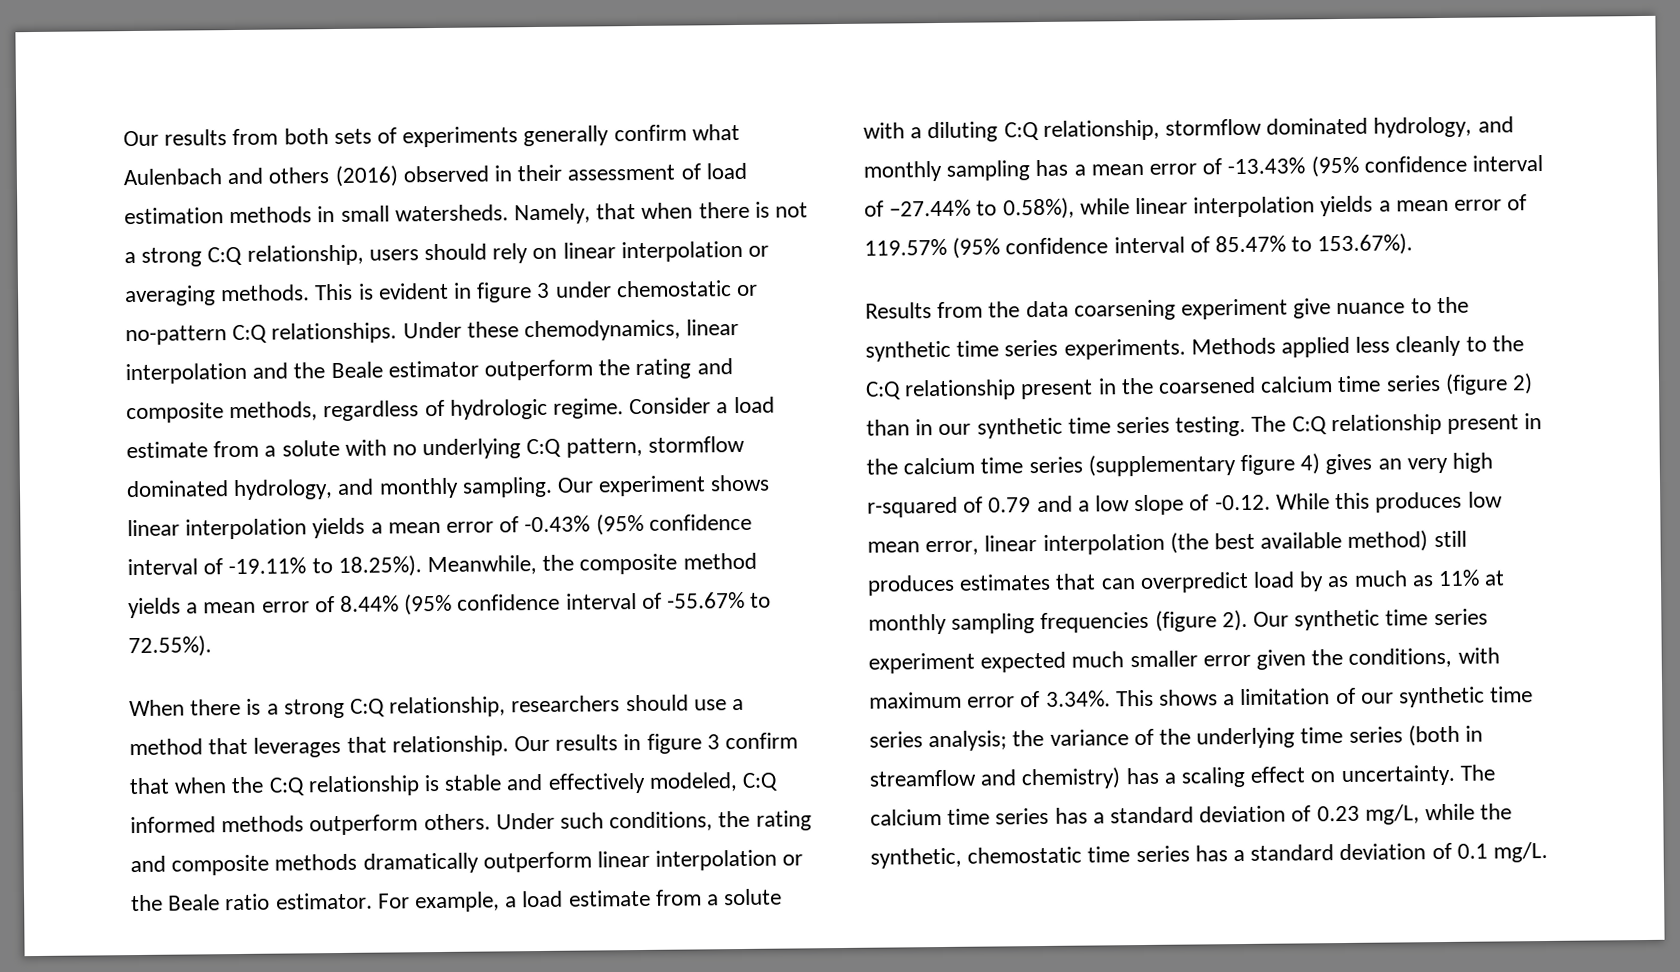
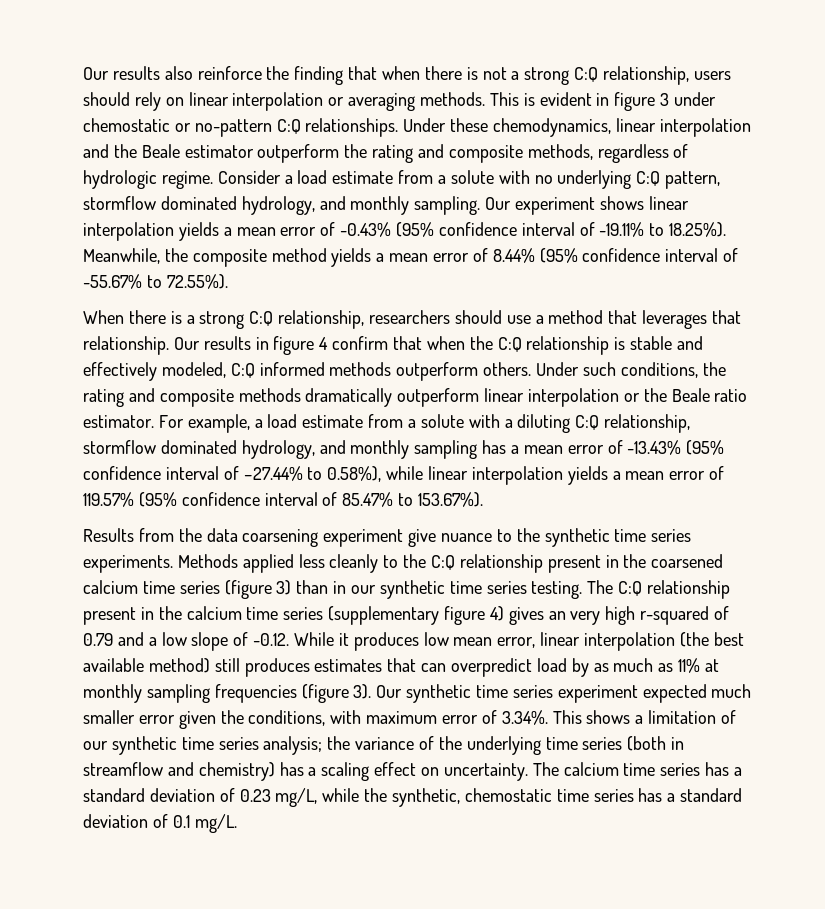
- Our results from both sets of experiments generally confirm what Aulenbach and others (2016) observed in their assessment of load estimation methods in small watersheds. Namely, that when there is not a strong C:Q relationship, users should rely on linear interpolation or averaging methods.
+ Our results also reinforce the finding that when there is not a strong C:Q relationship, users should rely on linear interpolation or averaging methods.
- Our results in figure 3 confirm that when the C:Q relationship is stable and effectively modeled, C:Q informed methods outperform others.
+ Our results in figure 4 confirm that when the C:Q relationship is stable and effectively modeled, C:Q informed methods outperform others.
- Methods applied less cleanly to the C:Q relationship present in the coarsened calcium time series (figure 2) than in our synthetic time series testing.
+ Methods applied less cleanly to the C:Q relationship present in the coarsened calcium time series (figure 3) than in our synthetic time series testing.
- The C:Q relationship present in the calcium time series (supplementary figure 4) gives an very high r-squared of 0.79 and a low slope of -0.12. While this produces low mean error, linear interpolation (the best available method) still produces estimates that can overpredict load by as much as 11% at monthly sampling frequencies (figure 2).
+ The C:Q relationship present in the calcium time series (supplementary figure 4) gives an very high r-squared of 0.79 and a low slope of -0.12. While it produces low mean error, linear interpolation (the best available method) still produces estimates that can overpredict load by as much as 11% at monthly sampling frequencies (figure 3).

